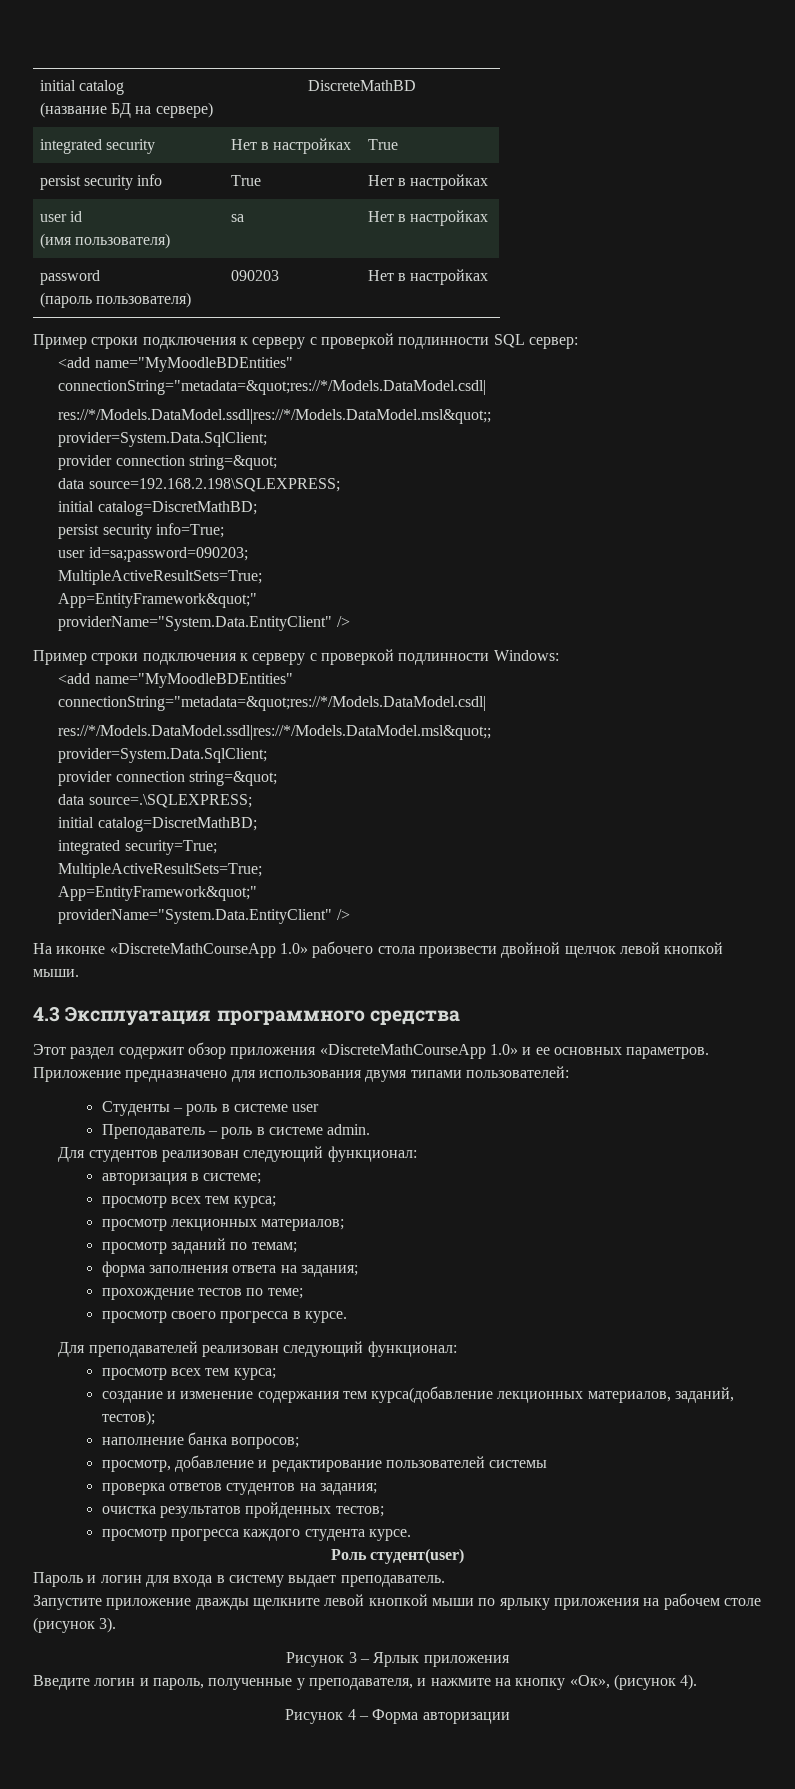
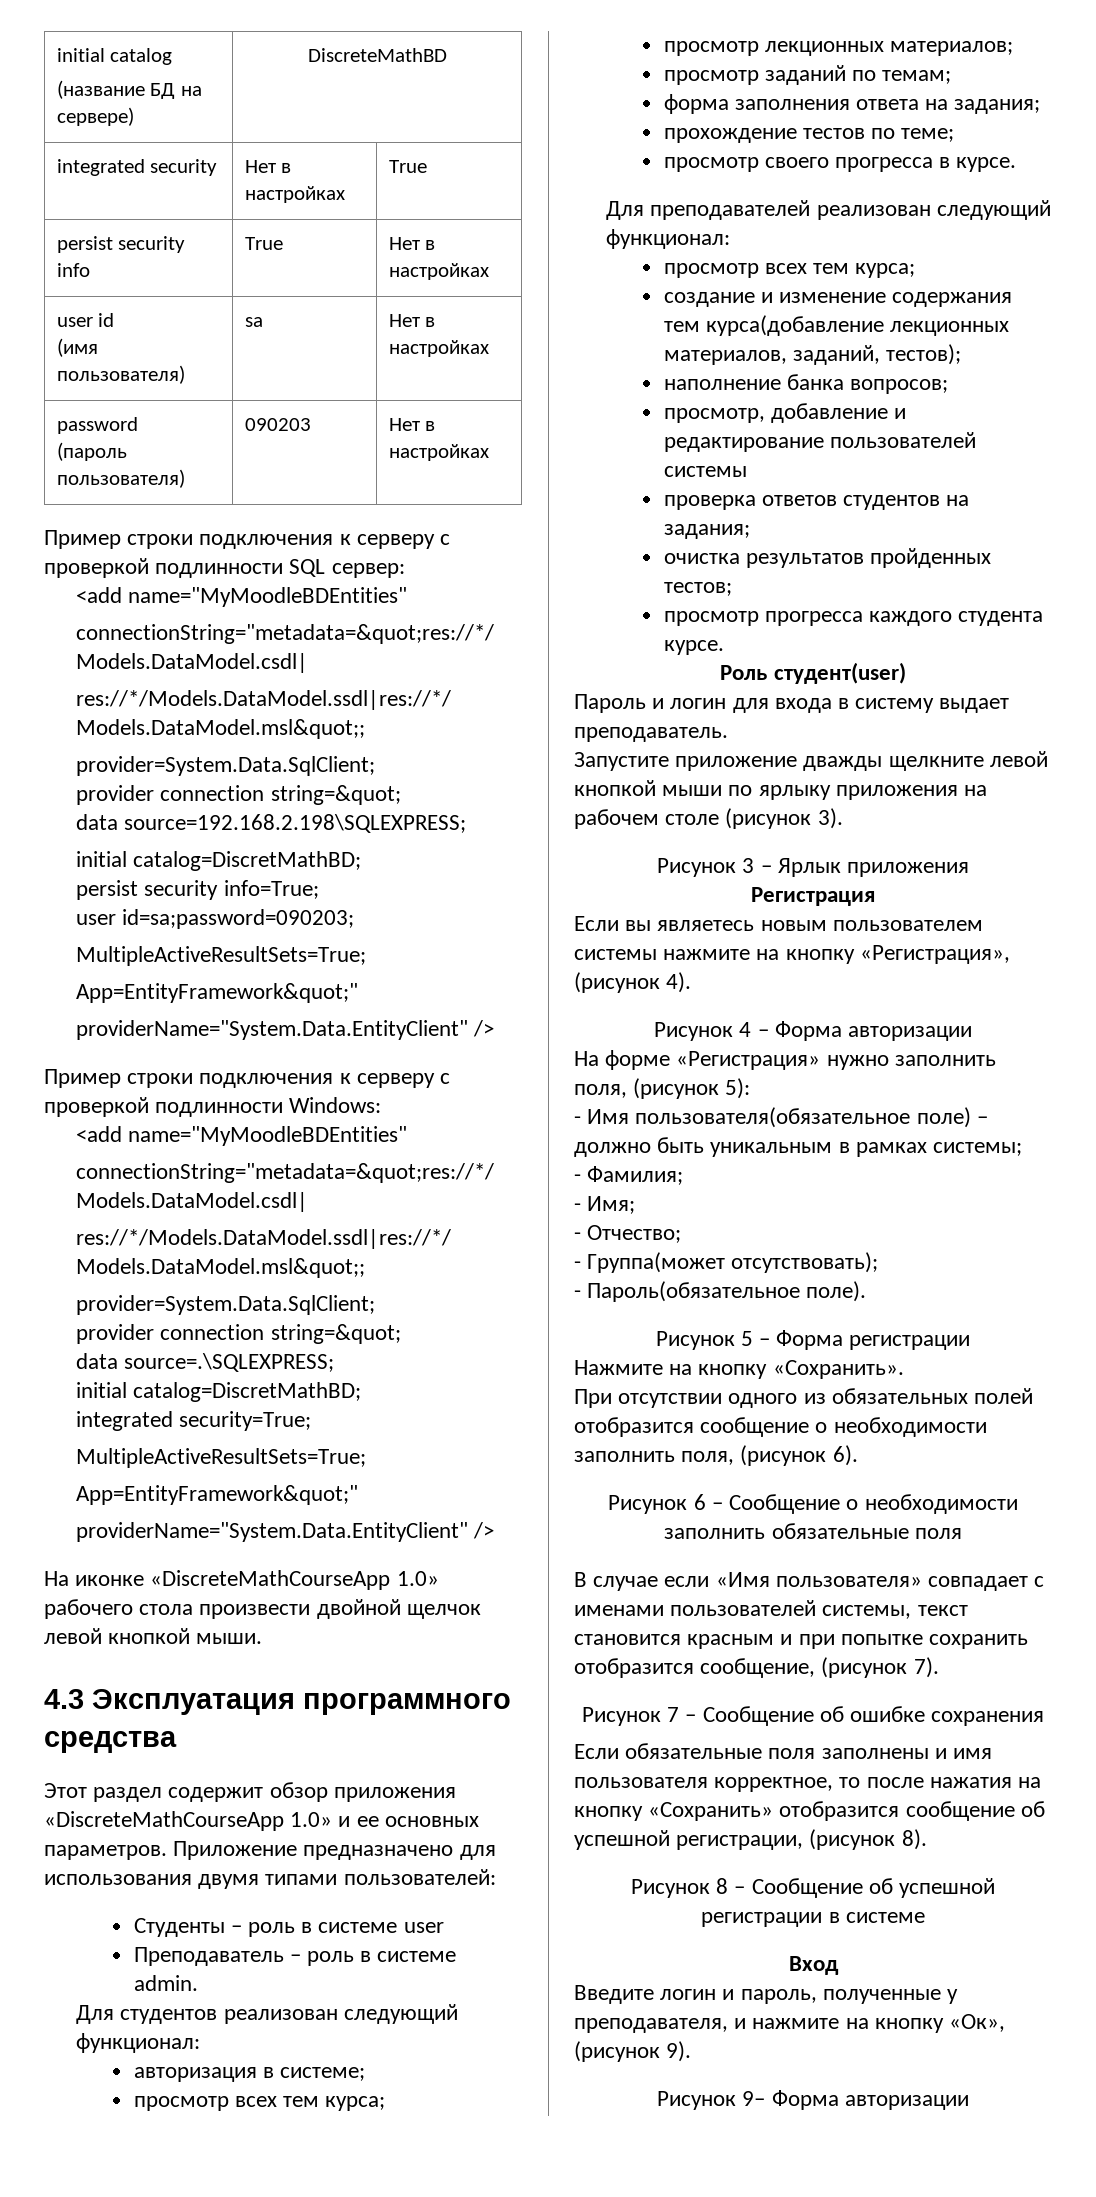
+ Регистрация
+ Если вы являетесь новым пользователем системы нажмите на кнопку «Регистрация», (рисунок 4).
+ Рисунок 4 – Форма авторизации
+ На форме «Регистрация» нужно заполнить поля, (рисунок 5):
+ - Имя пользователя(обязательное поле) – должно быть уникальным в рамках системы;
+ - Фамилия;
+ - Имя;
+ - Отчество;
+ - Группа(может отсутствовать);
+ - Пароль(обязательное поле).
+ Рисунок 5 – Форма регистрации
+ Нажмите на кнопку «Сохранить».
+ При отсутствии одного из обязательных полей отобразится сообщение о необходимости заполнить поля, (рисунок 6).
+ Рисунок 6 – Сообщение о необходимости заполнить обязательные поля
+ В случае если «Имя пользователя» совпадает с именами пользователей системы, текст становится красным и при попытке сохранить отобразится сообщение, (рисунок 7).
+ Рисунок 7 – Сообщение об ошибке сохранения
+ Если обязательные поля заполнены и имя пользователя корректное, то после нажатия на кнопку «Сохранить» отобразится сообщение об успешной регистрации, (рисунок 8).
+ Рисунок 8 – Сообщение об успешной регистрации в системе
+ Вход
- Введите логин и пароль, полученные у преподавателя, и нажмите на кнопку «Ок», (рисунок 4).
- Рисунок 4 – Форма авторизации
+ Введите логин и пароль, полученные у преподавателя, и нажмите на кнопку «Ок», (рисунок 9).
+ Рисунок 9– Форма авторизации

